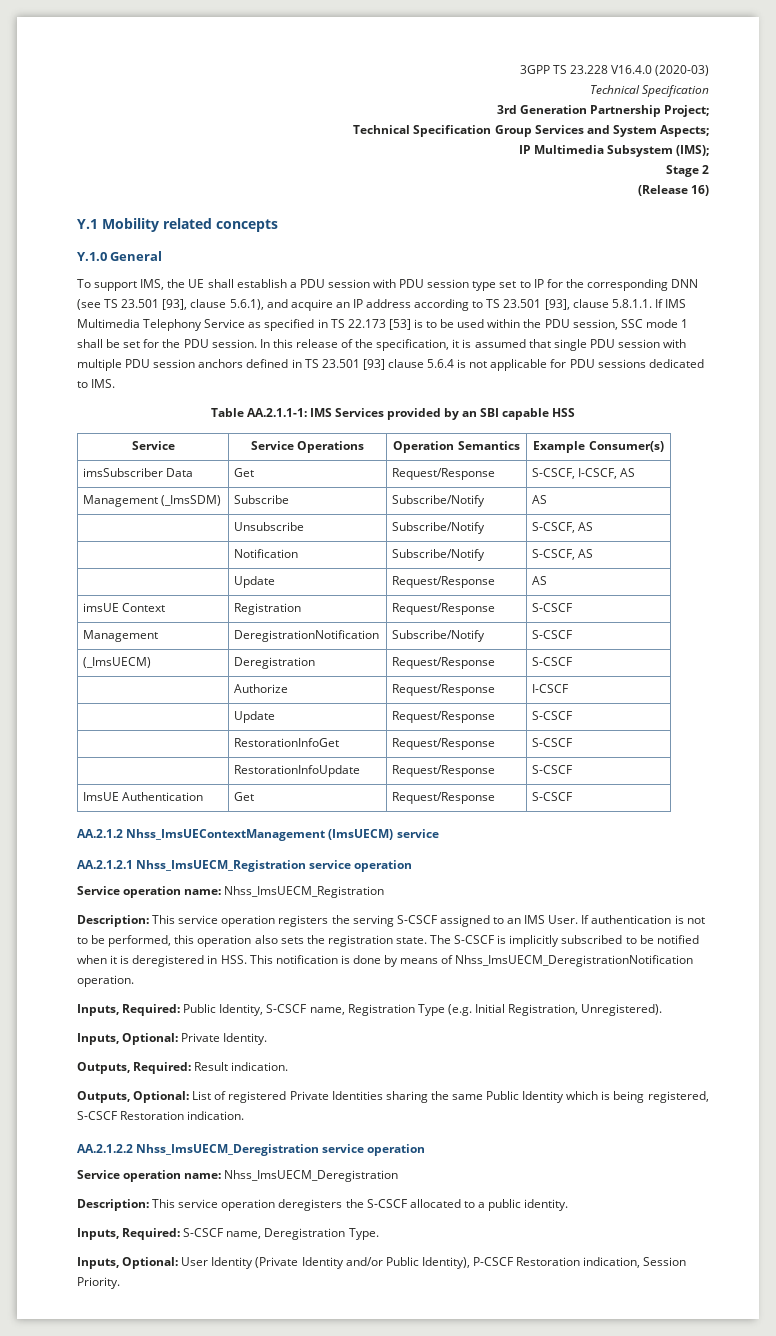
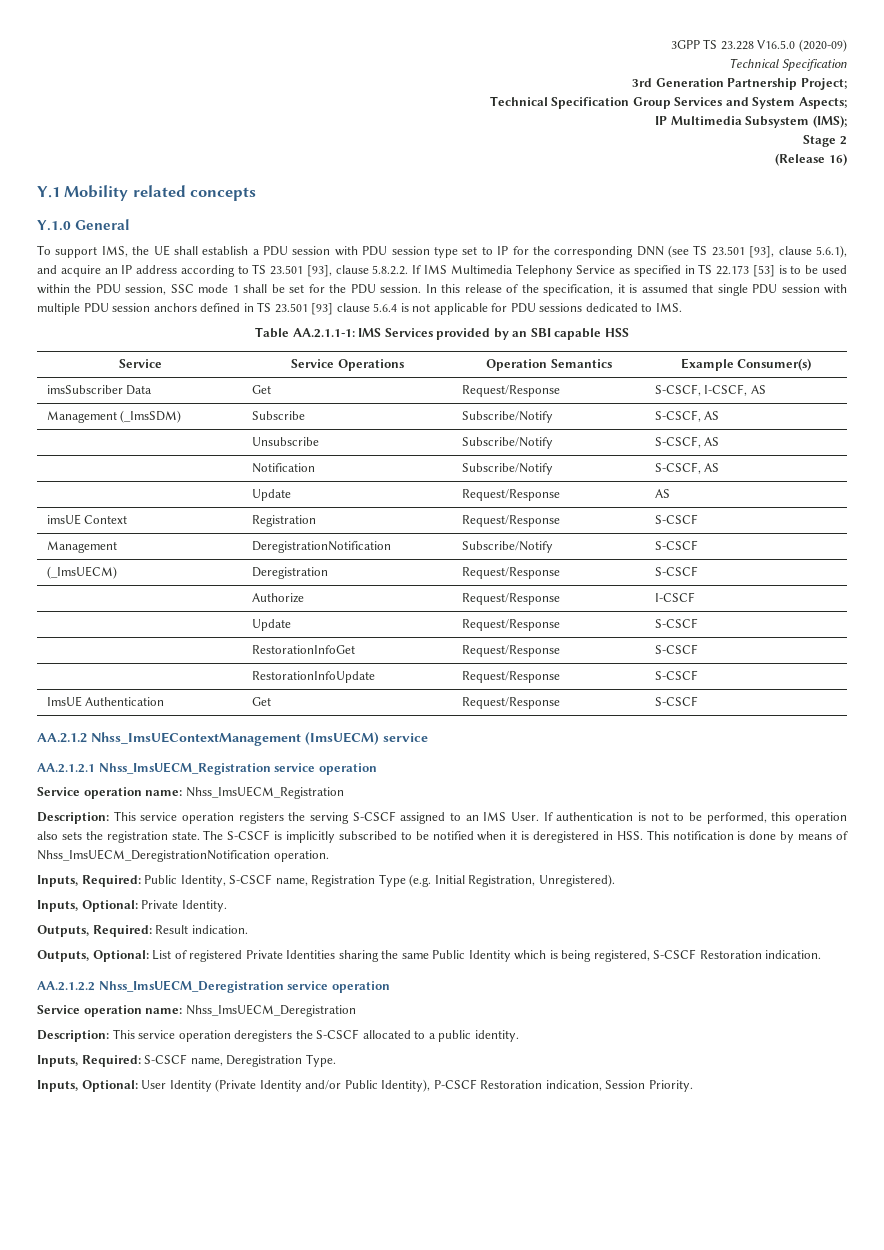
- 3GPP TS 23.228 V16.4.0 (2020-03)
+ 3GPP TS 23.228 V16.5.0 (2020-09)
- To support IMS, the UE shall establish a PDU session with PDU session type set to IP for the corresponding DNN (see TS 23.501 [93], clause 5.6.1), and acquire an IP address according to TS 23.501 [93], clause 5.8.1.1. If IMS Multimedia Telephony Service as specified in TS 22.173 [53] is to be used within the PDU session, SSC mode 1 shall be set for the PDU session.
+ To support IMS, the UE shall establish a PDU session with PDU session type set to IP for the corresponding DNN (see TS 23.501 [93], clause 5.6.1), and acquire an IP address according to TS 23.501 [93], clause 5.8.2.2. If IMS Multimedia Telephony Service as specified in TS 22.173 [53] is to be used within the PDU session, SSC mode 1 shall be set for the PDU session.
- Management (_ImsSDM) | Subscribe | Subscribe/Notify | AS
+ Management (_ImsSDM) | Subscribe | Subscribe/Notify | S-CSCF, AS

